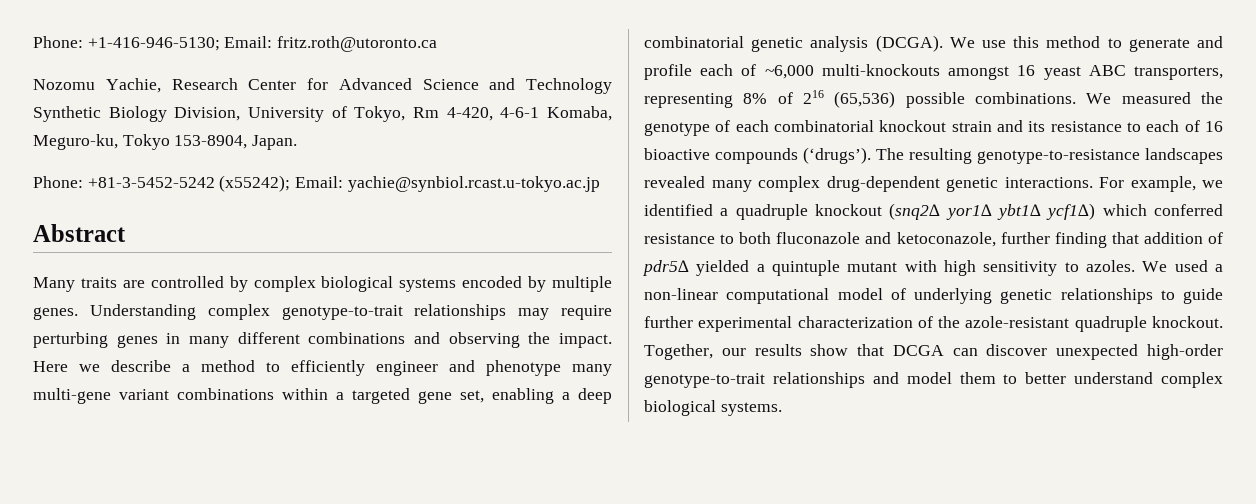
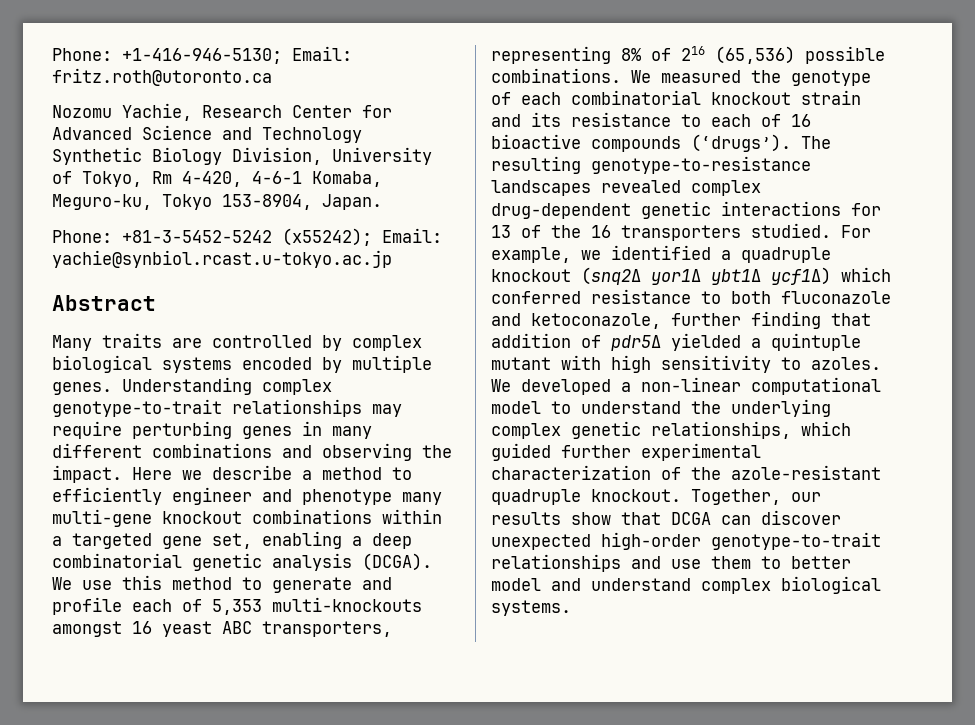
- Here we describe a method to efficiently engineer and phenotype many multi-gene variant combinations within a targeted gene set, enabling a deep combinatorial genetic analysis (DCGA).
+ Here we describe a method to efficiently engineer and phenotype many multi-gene knockout combinations within a targeted gene set, enabling a deep combinatorial genetic analysis (DCGA).
- We use this method to generate and profile each of ~6,000 multi-knockouts amongst 16 yeast ABC transporters, representing 8% of 216 (65,536) possible combinations.
+ We use this method to generate and profile each of 5,353 multi-knockouts amongst 16 yeast ABC transporters, representing 8% of 216 (65,536) possible combinations.
- The resulting genotype-to-resistance landscapes revealed many complex drug-dependent genetic interactions.
+ The resulting genotype-to-resistance landscapes revealed complex drug-dependent genetic interactions for 13 of the 16 transporters studied.
- We used a non-linear computational model of underlying genetic relationships to guide further experimental characterization of the azole-resistant quadruple knockout.
+ We developed a non-linear computational model to understand the underlying complex genetic relationships, which guided further experimental characterization of the azole-resistant quadruple knockout.
- Together, our results show that DCGA can discover unexpected high-order genotype-to-trait relationships and model them to better understand complex biological systems.
+ Together, our results show that DCGA can discover unexpected high-order genotype-to-trait relationships and use them to better model and understand complex biological systems.

